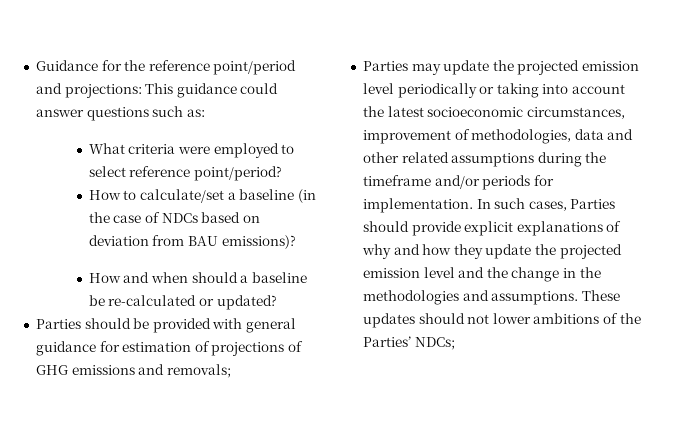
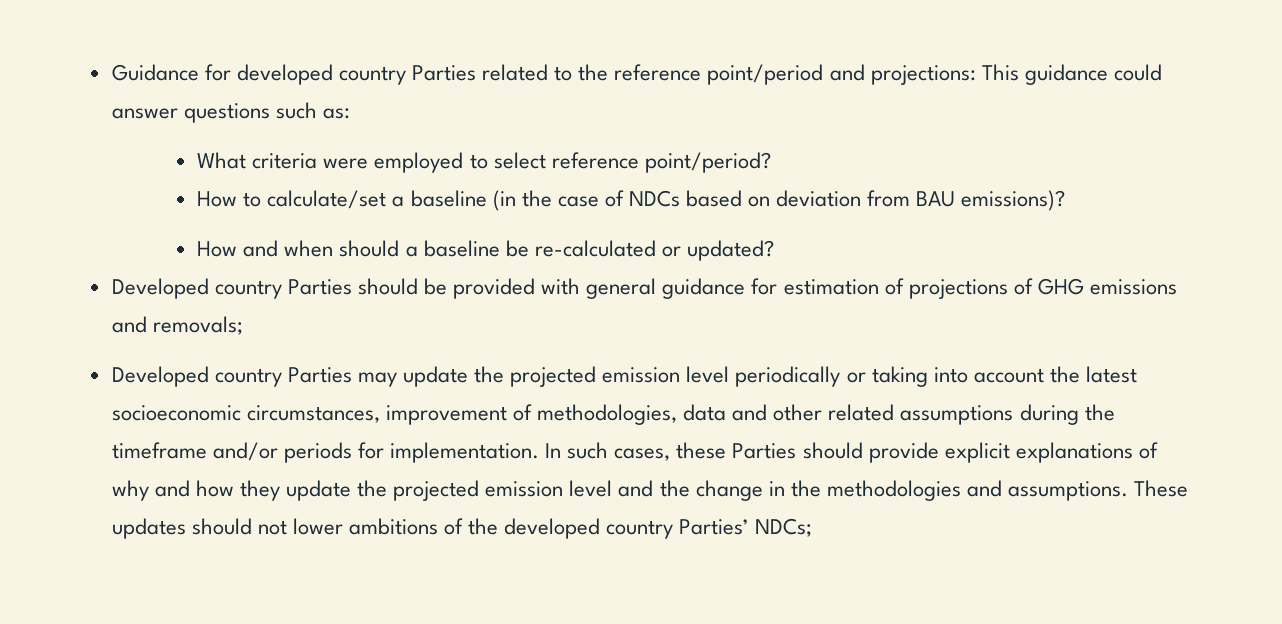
- Guidance for the reference point/period and projections: This guidance could answer questions such as:
+ Guidance for developed country Parties related to the reference point/period and projections: This guidance could answer questions such as:
- Parties should be provided with general guidance for estimation of projections of GHG emissions and removals;
+ Developed country Parties should be provided with general guidance for estimation of projections of GHG emissions and removals;
- Parties may update the projected emission level periodically or taking into account the latest socioeconomic circumstances, improvement of methodologies, data and other related assumptions during the timeframe and/or periods for implementation.
+ Developed country Parties may update the projected emission level periodically or taking into account the latest socioeconomic circumstances, improvement of methodologies, data and other related assumptions during the timeframe and/or periods for implementation.
- In such cases, Parties should provide explicit explanations of why and how they update the projected emission level and the change in the methodologies and assumptions.
+ In such cases, these Parties should provide explicit explanations of why and how they update the projected emission level and the change in the methodologies and assumptions.
- These updates should not lower ambitions of the Parties’ NDCs;
+ These updates should not lower ambitions of the developed country Parties’ NDCs;

